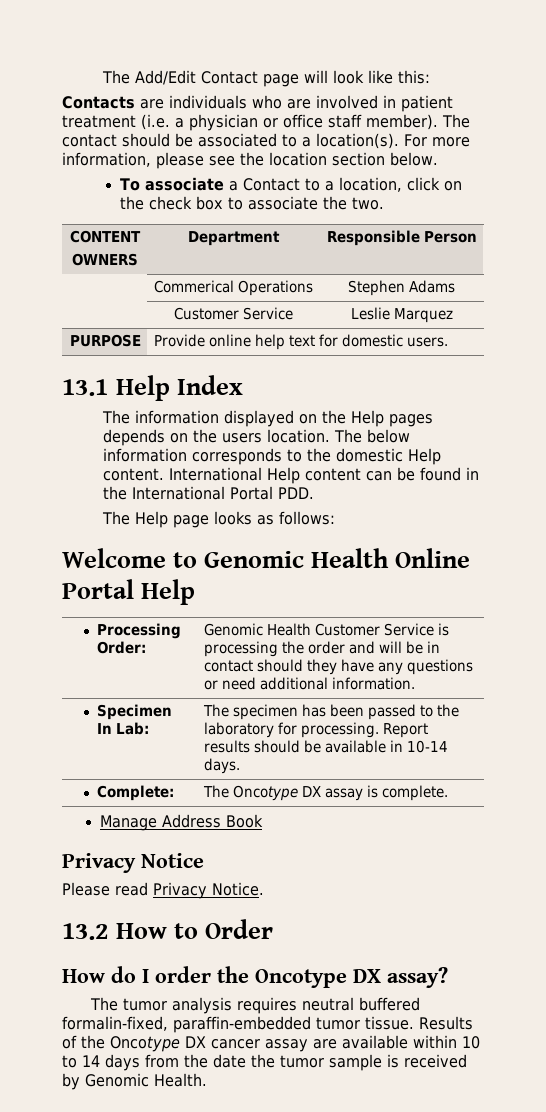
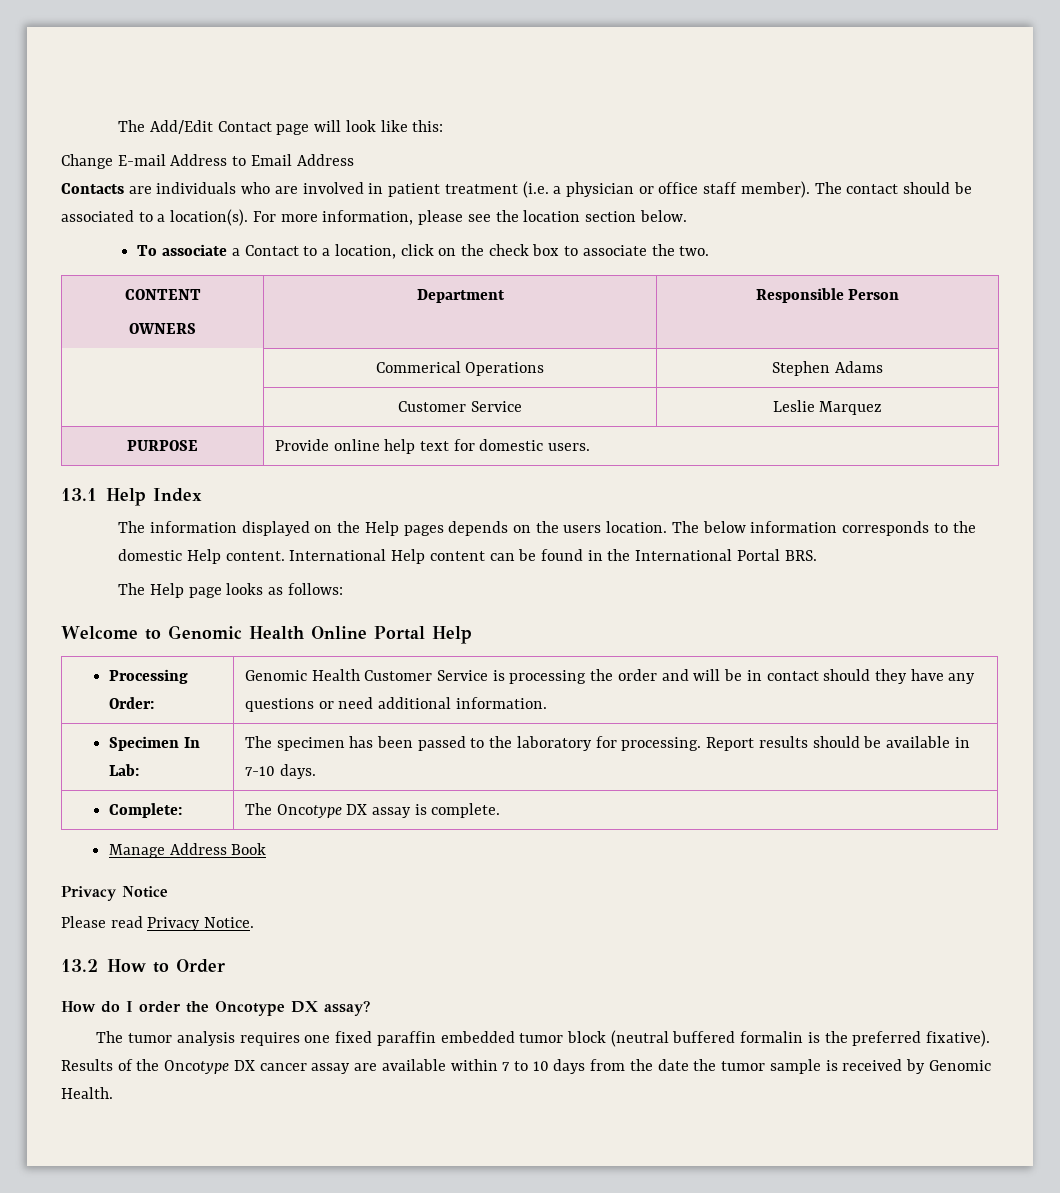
+ Change E-mail Address to Email Address
- International Help content can be found in the International Portal PDD.
+ International Help content can be found in the International Portal BRS.
- Specimen In Lab: | The specimen has been passed to the laboratory for processing. Report results should be available in 10-14 days.
+ Specimen In Lab: | The specimen has been passed to the laboratory for processing. Report results should be available in 7-10 days.
- The tumor analysis requires neutral buffered formalin-fixed, paraffin-embedded tumor tissue.
+ The tumor analysis requires one fixed paraffin embedded tumor block (neutral buffered formalin is the preferred fixative).
- Results of the Oncotype DX cancer assay are available within 10 to 14 days from the date the tumor sample is received by Genomic Health.
+ Results of the Oncotype DX cancer assay are available within 7 to 10 days from the date the tumor sample is received by Genomic Health.

